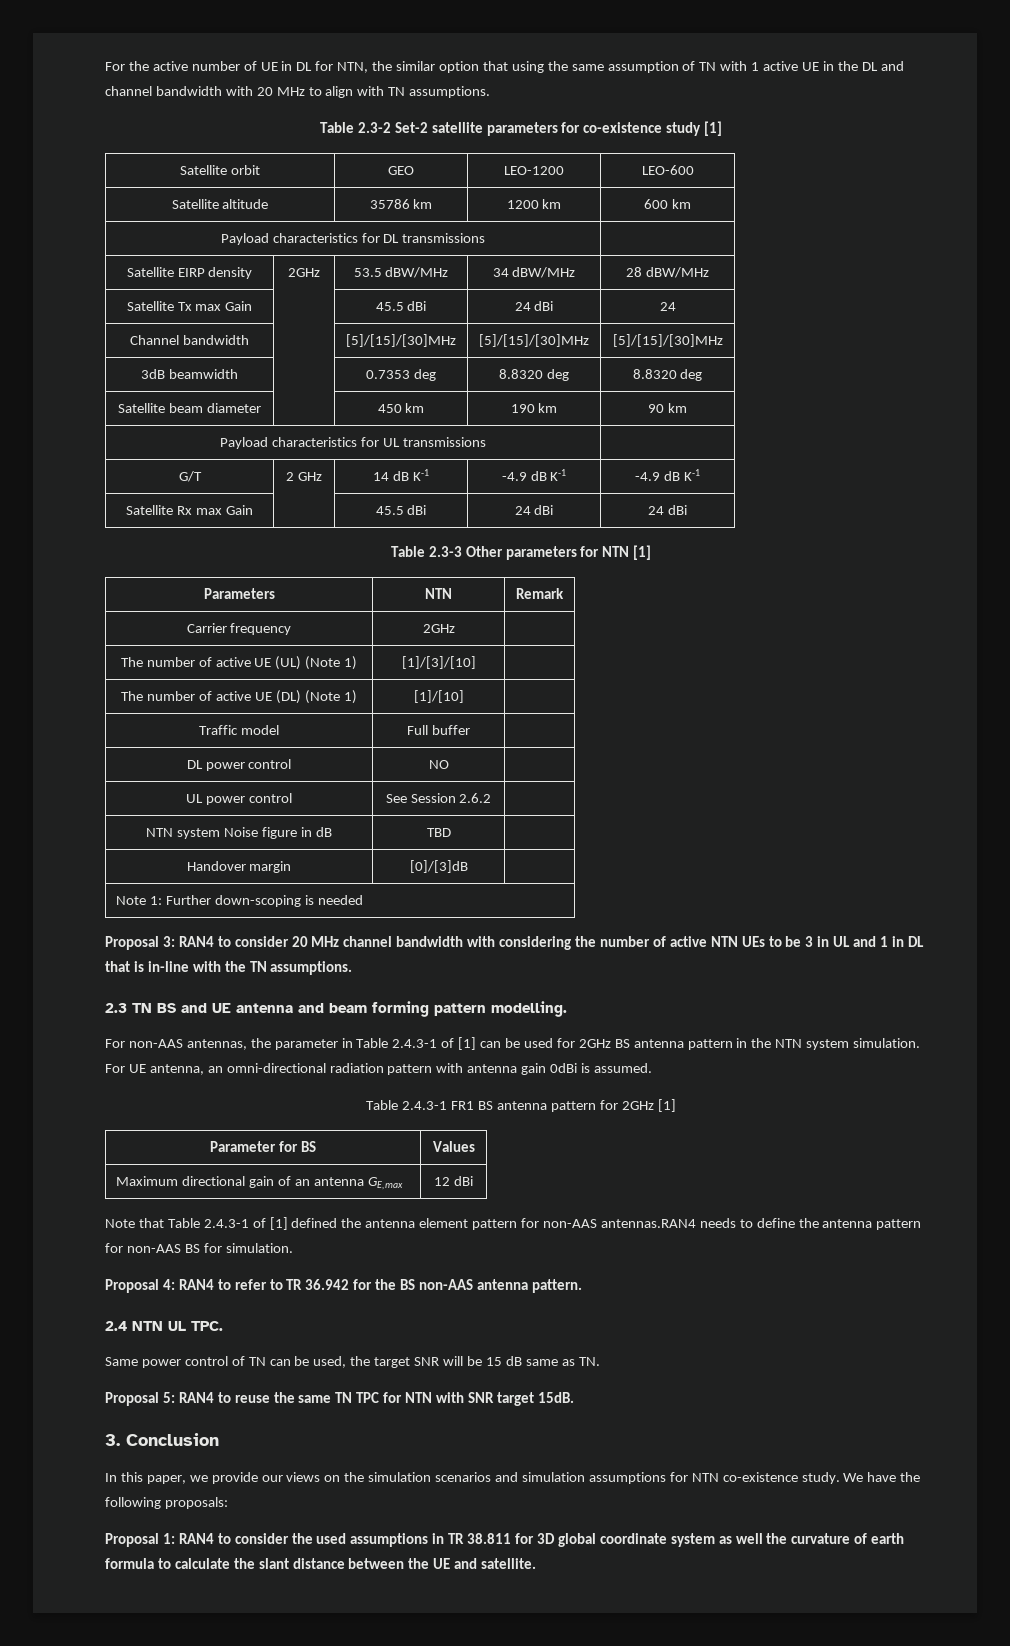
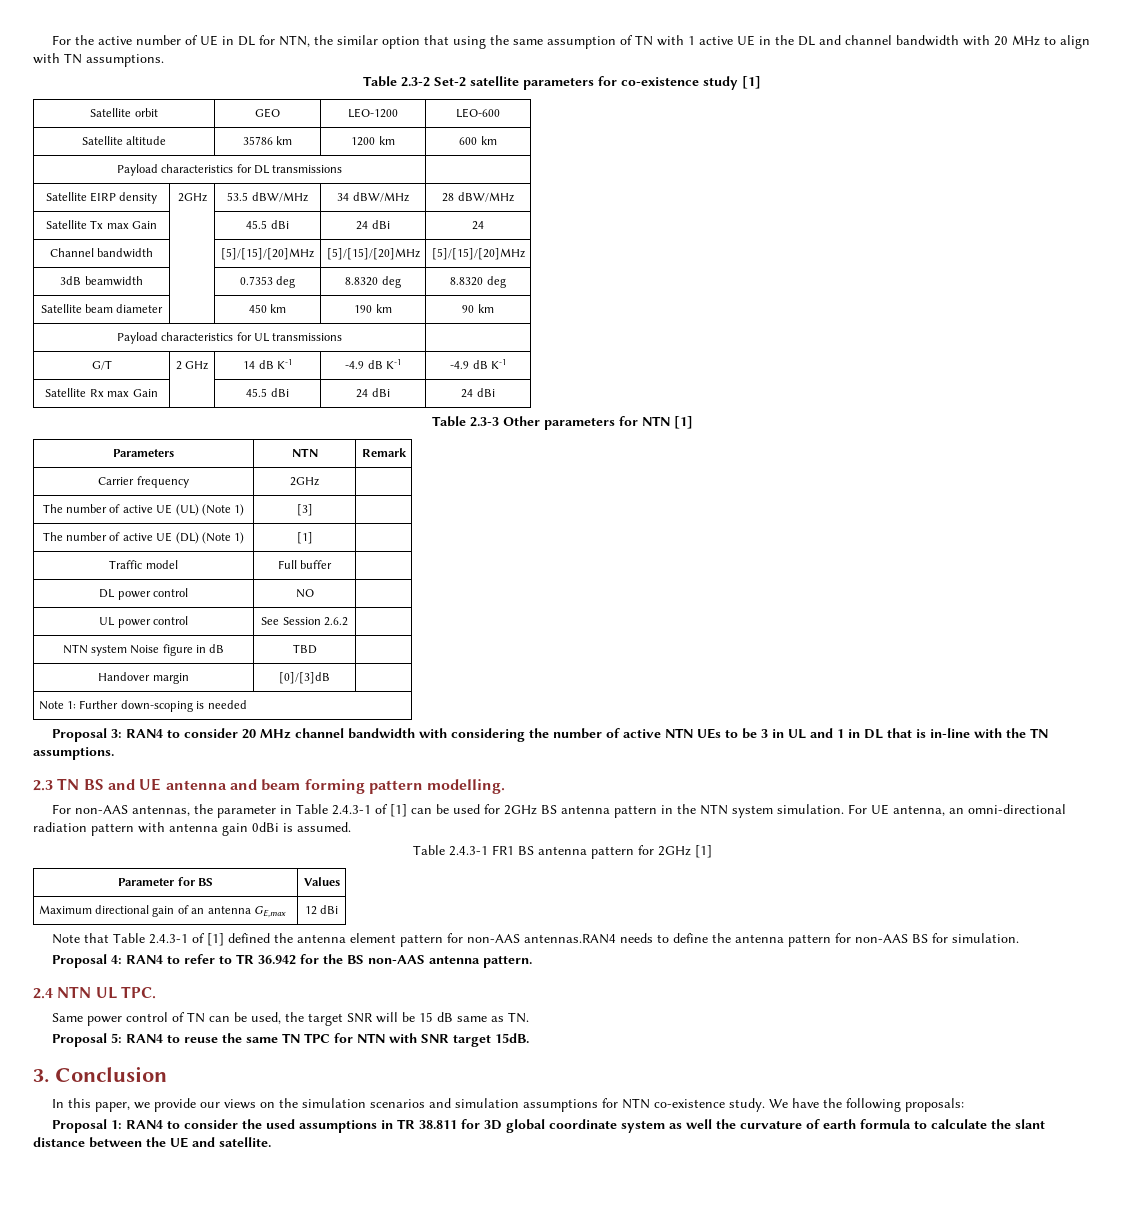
- Channel bandwidth | | [5]/[15]/[30]MHz | [5]/[15]/[30]MHz | [5]/[15]/[30]MHz
+ Channel bandwidth | | [5]/[15]/[20]MHz | [5]/[15]/[20]MHz | [5]/[15]/[20]MHz
- The number of active UE (UL) (Note 1) | [1]/[3]/[10] |
+ The number of active UE (UL) (Note 1) | [3] |
- The number of active UE (DL) (Note 1) | [1]/[10] |
+ The number of active UE (DL) (Note 1) | [1] |

